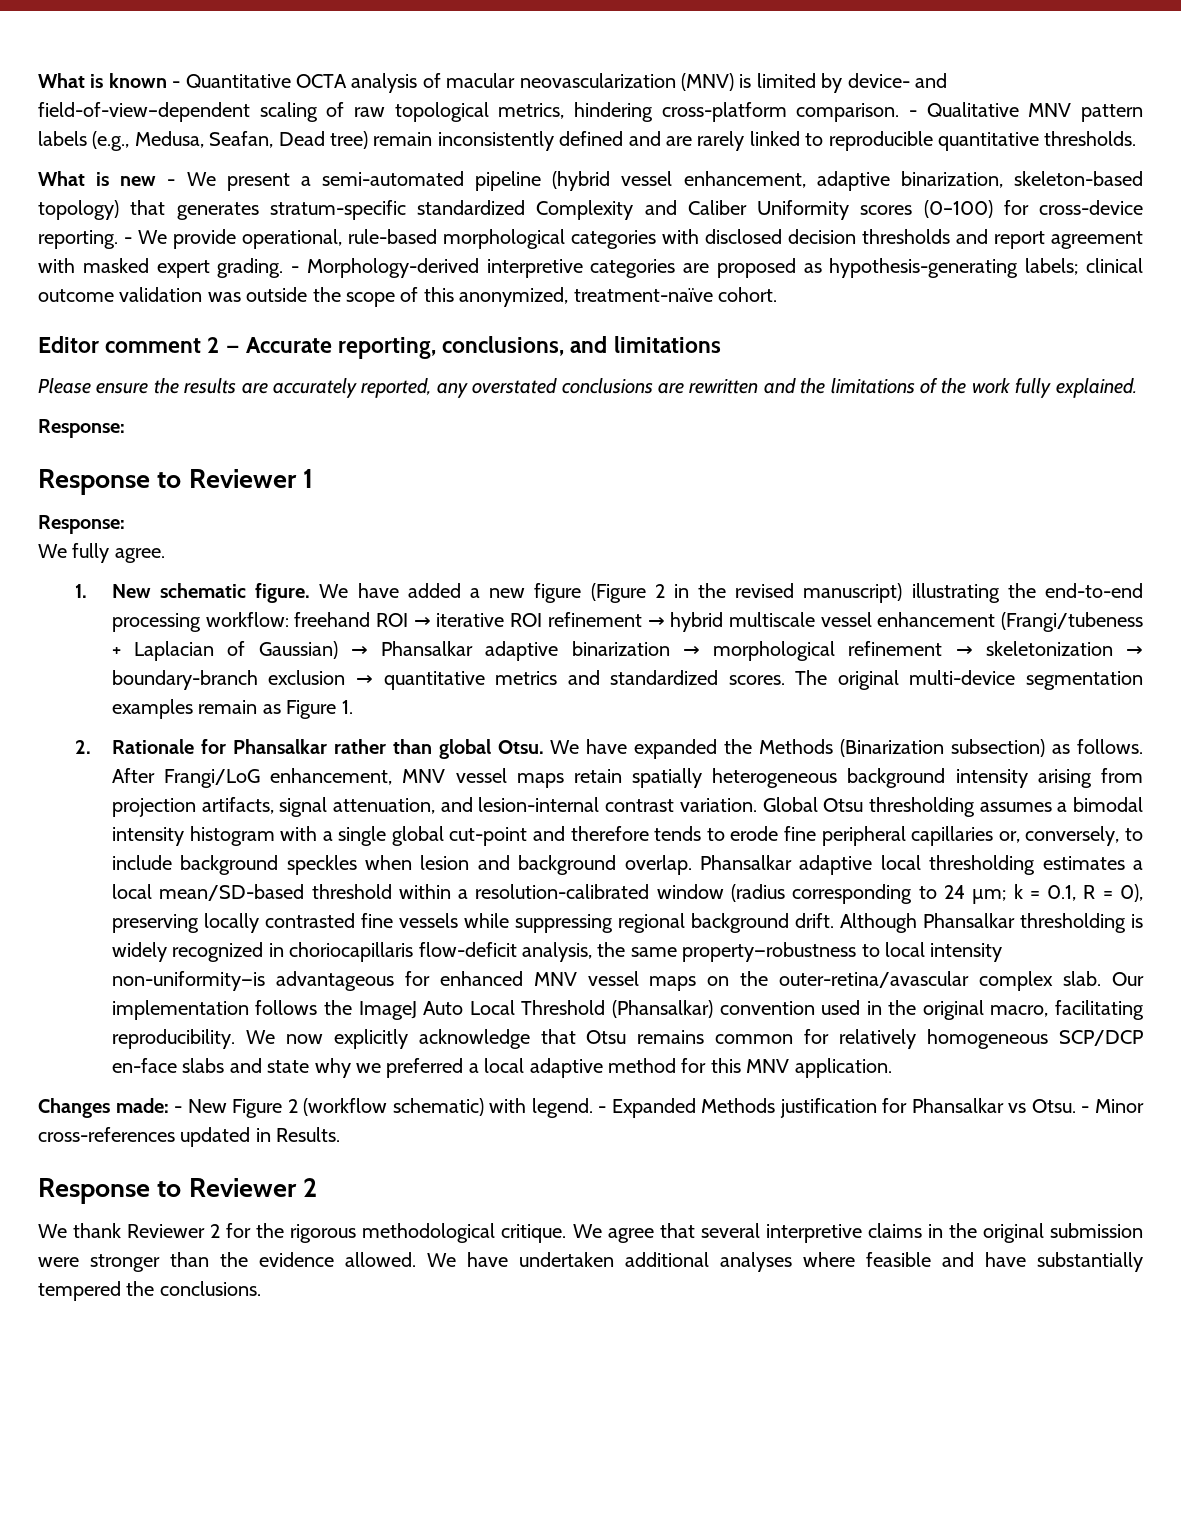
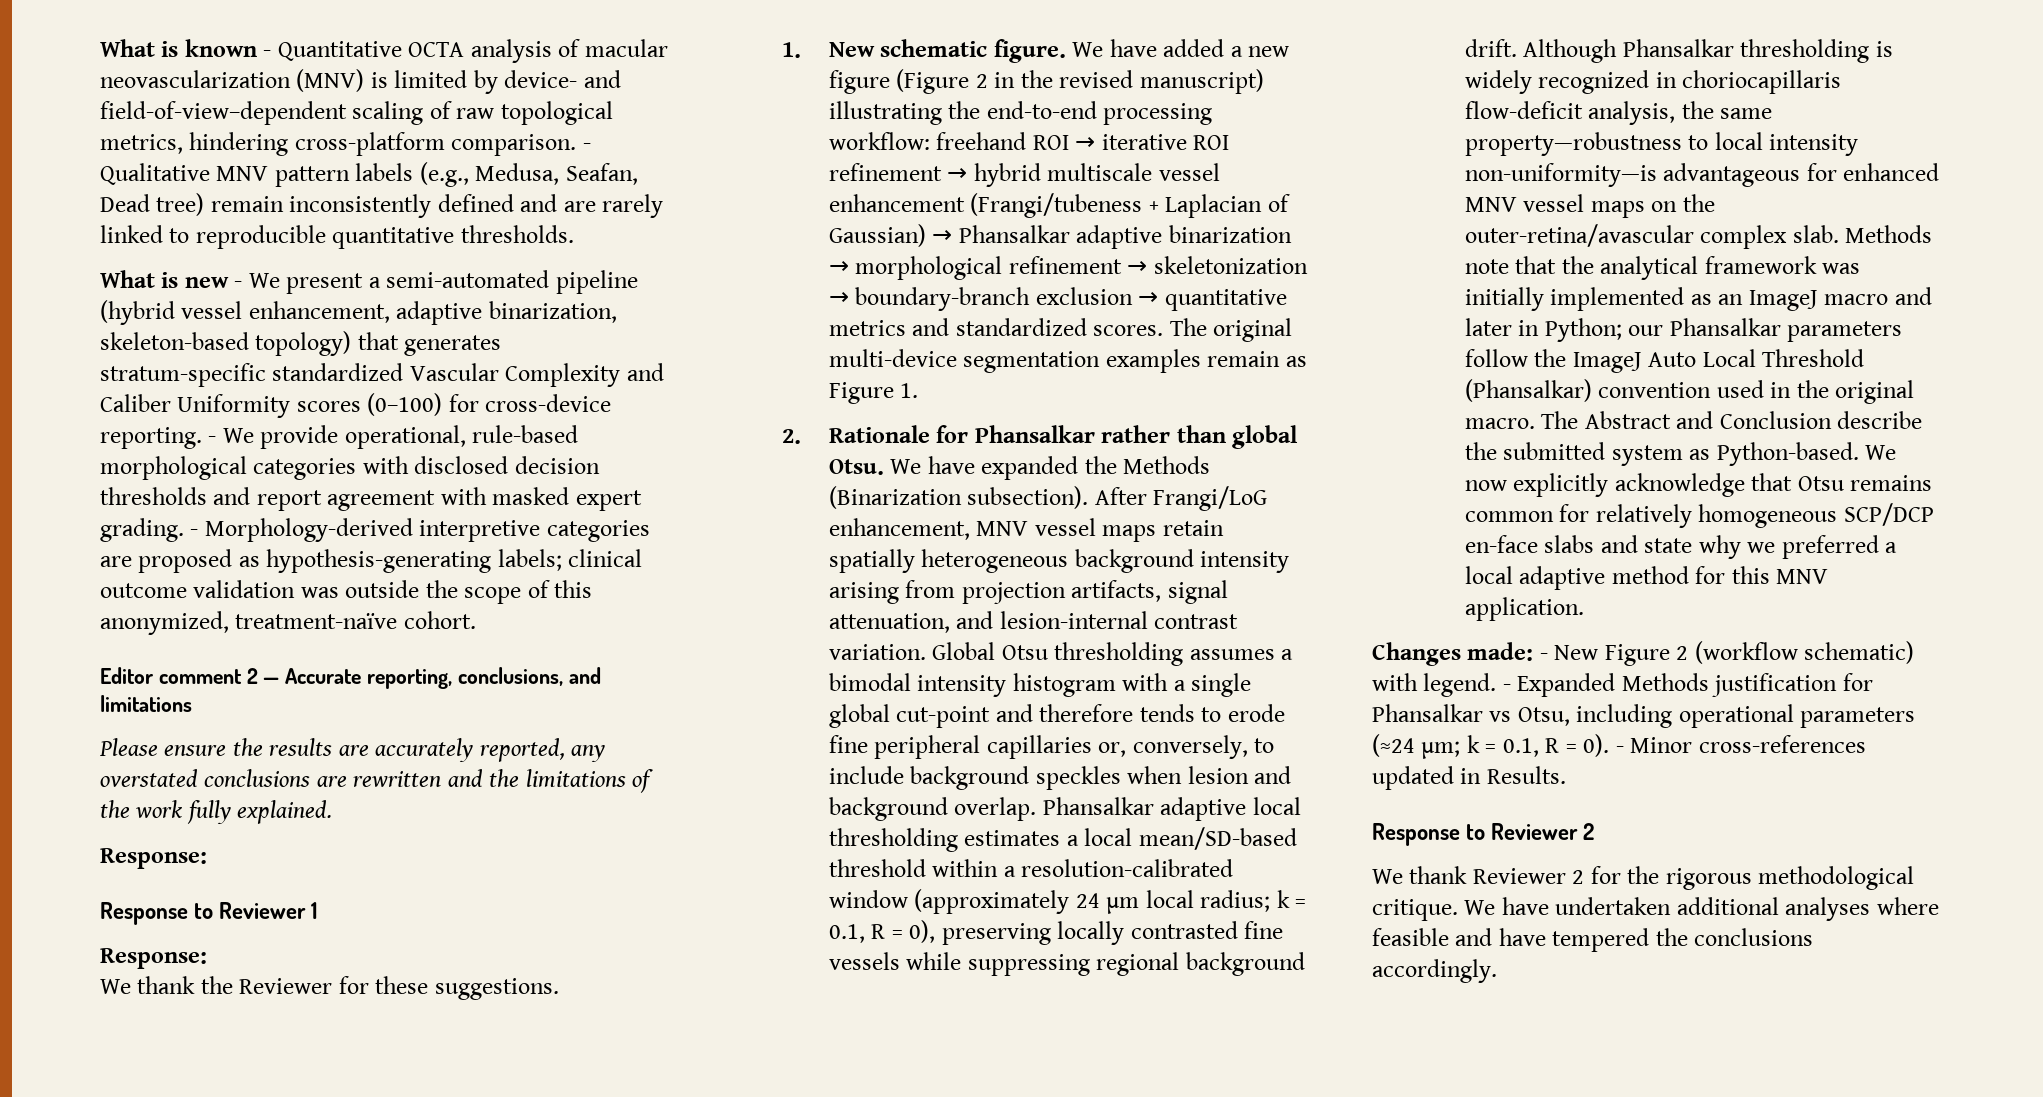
- What is new - We present a semi-automated pipeline (hybrid vessel enhancement, adaptive binarization, skeleton-based topology) that generates stratum-specific standardized Complexity and Caliber Uniformity scores (0–100) for cross-device reporting.
+ What is new - We present a semi-automated pipeline (hybrid vessel enhancement, adaptive binarization, skeleton-based topology) that generates stratum-specific standardized Vascular Complexity and Caliber Uniformity scores (0–100) for cross-device reporting.
- We fully agree.
+ We thank the Reviewer for these suggestions.
- We have expanded the Methods (Binarization subsection) as follows.
+ We have expanded the Methods (Binarization subsection).
- Phansalkar adaptive local thresholding estimates a local mean/SD-based threshold within a resolution-calibrated window (radius corresponding to 24 µm; k = 0.1, R = 0), preserving locally contrasted fine vessels while suppressing regional background drift.
+ Phansalkar adaptive local thresholding estimates a local mean/SD-based threshold within a resolution-calibrated window (approximately 24 µm local radius; k = 0.1, R = 0), preserving locally contrasted fine vessels while suppressing regional background drift.
- Our implementation follows the ImageJ Auto Local Threshold (Phansalkar) convention used in the original macro, facilitating reproducibility.
+ Methods note that the analytical framework was initially implemented as an ImageJ macro and later in Python; our Phansalkar parameters follow the ImageJ Auto Local Threshold (Phansalkar) convention used in the original macro. The Abstract and Conclusion describe the submitted system as Python-based.
- - Expanded Methods justification for Phansalkar vs Otsu.
+ - Expanded Methods justification for Phansalkar vs Otsu, including operational parameters (≈24 µm; k = 0.1, R = 0).
- We agree that several interpretive claims in the original submission were stronger than the evidence allowed. We have undertaken additional analyses where feasible and have substantially tempered the conclusions.
+ We have undertaken additional analyses where feasible and have tempered the conclusions accordingly.

